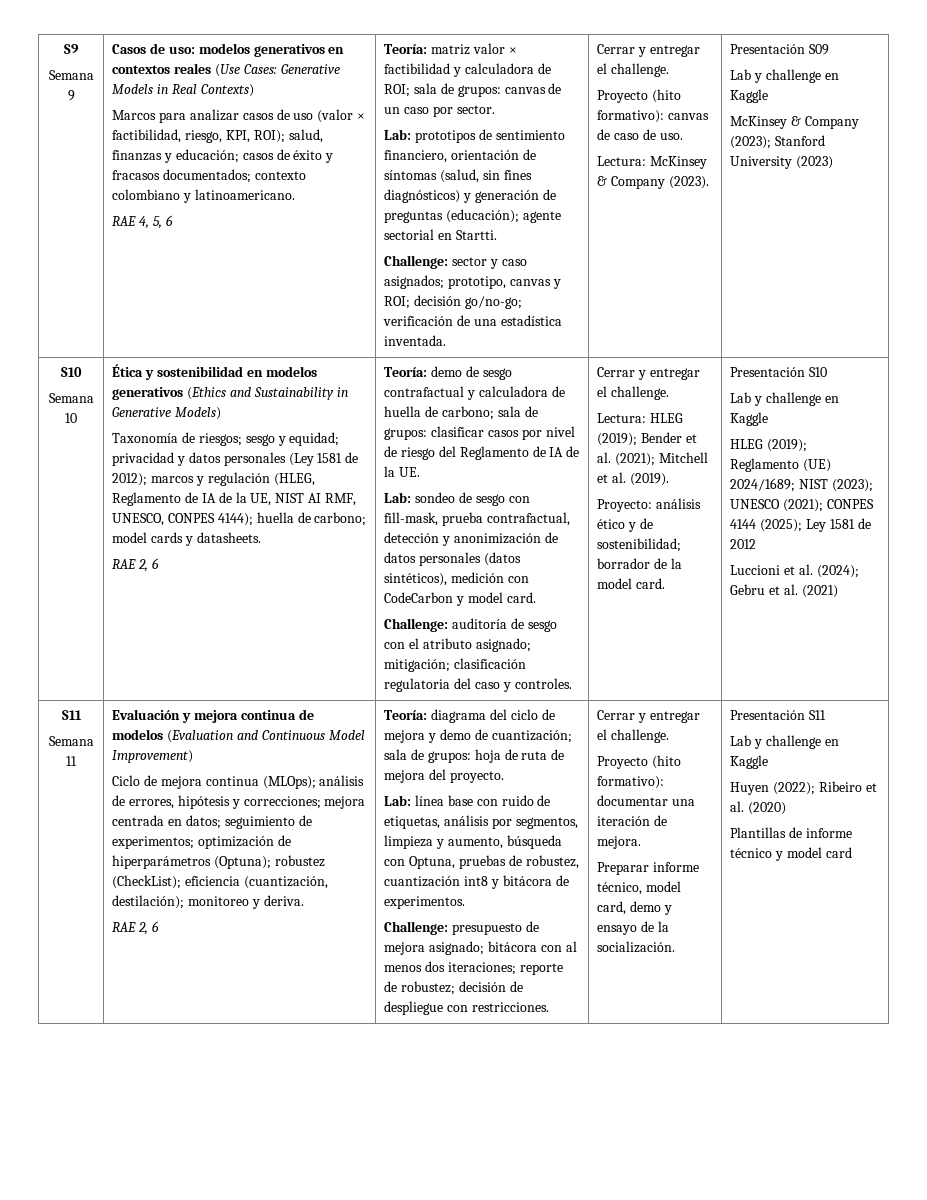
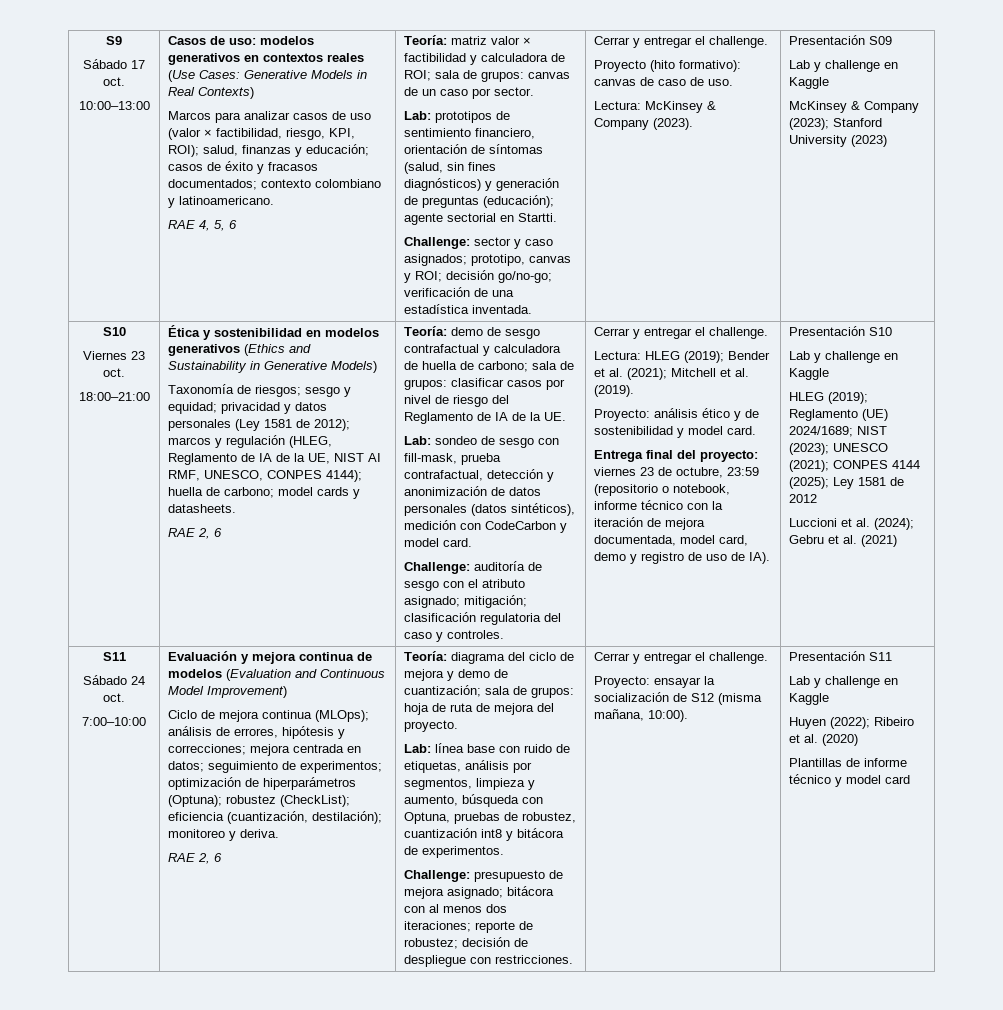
- Semana 9
+ Sábado 17 oct.
+ 10:00–13:00
- Semana 10
+ Viernes 23 oct.
+ 18:00–21:00
- Proyecto: análisis ético y de sostenibilidad; borrador de la model card.
+ Proyecto: análisis ético y de sostenibilidad y model card.
+ Entrega final del proyecto: viernes 23 de octubre, 23:59 (repositorio o notebook, informe técnico con la iteración de mejora documentada, model card, demo y registro de uso de IA).
- Semana 11
+ Sábado 24 oct.
+ 7:00–10:00
- Proyecto (hito formativo): documentar una iteración de mejora.
- Preparar informe técnico, model card, demo y ensayo de la socialización.
+ Proyecto: ensayar la socialización de S12 (misma mañana, 10:00).

